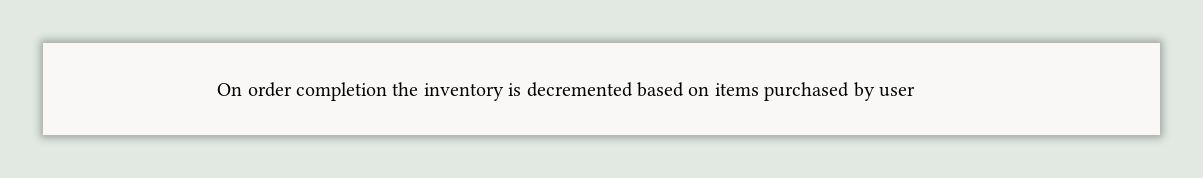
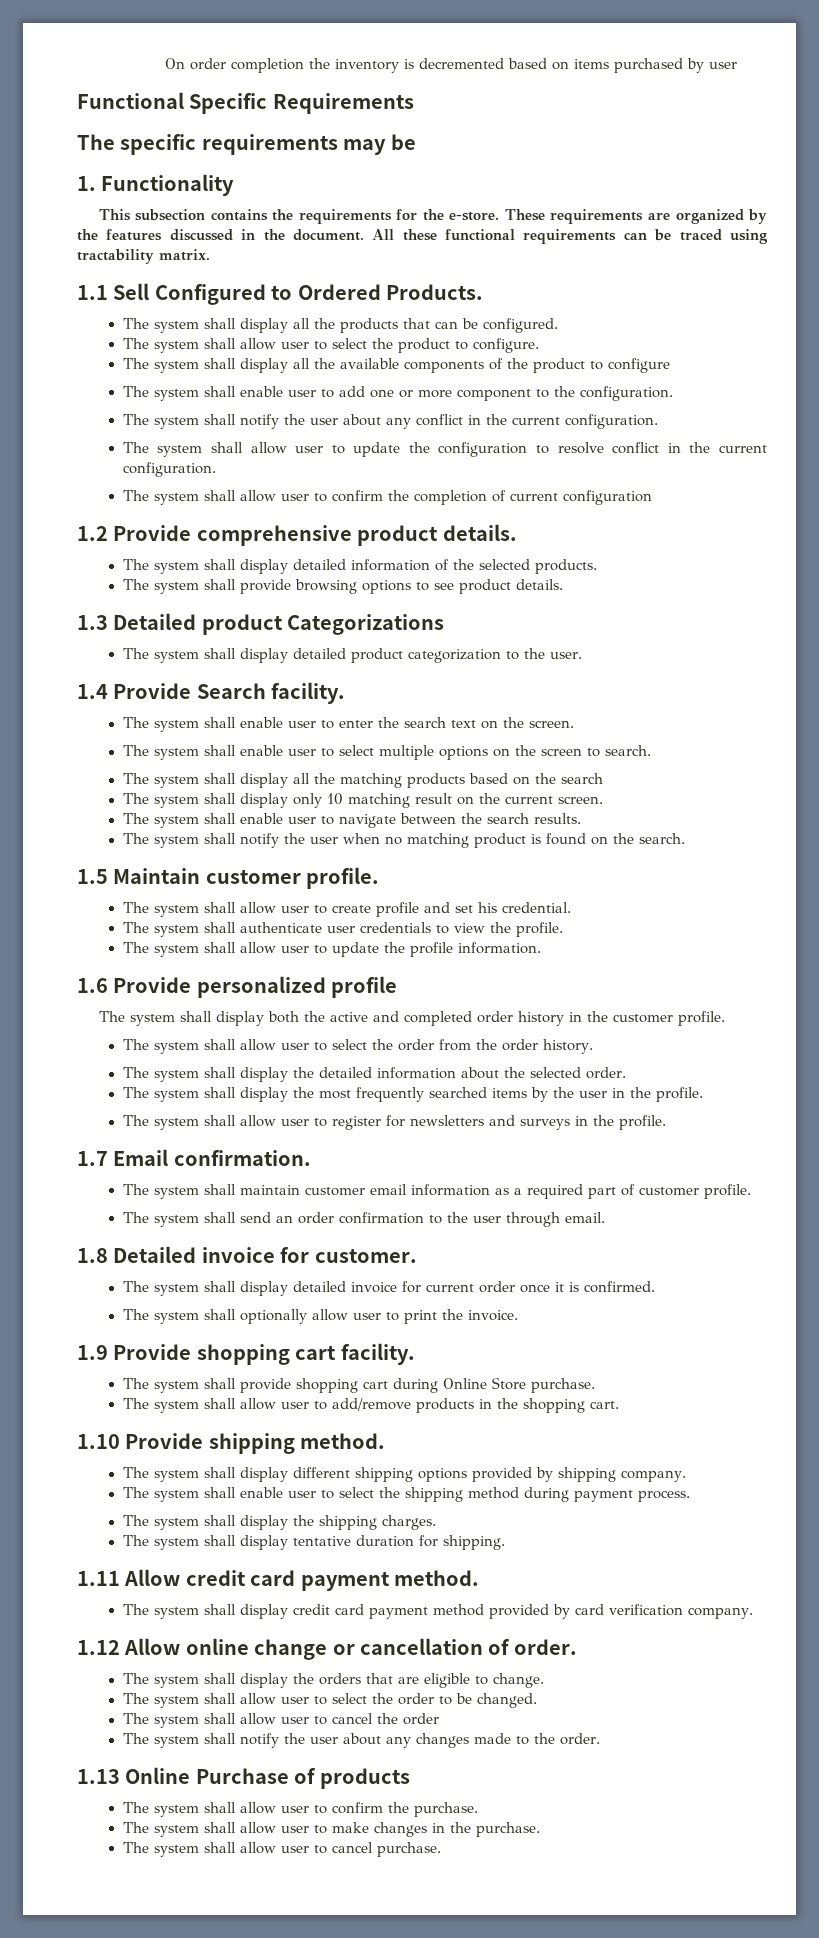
+ Functional Specific Requirements
+ The specific requirements may be
+ 1. Functionality
+ This subsection contains the requirements for the e-store. These requirements are organized by the features discussed in the document. All these functional requirements can be traced using tractability matrix.
+ 1.1 Sell Configured to Ordered Products.
+ The system shall display all the products that can be configured.
+ The system shall allow user to select the product to configure.
+ The system shall display all the available components of the product to configure
+ The system shall enable user to add one or more component to the configuration.
+ The system shall notify the user about any conflict in the current configuration.
+ The system shall allow user to update the configuration to resolve conflict in the current configuration.
+ The system shall allow user to confirm the completion of current configuration
+ 1.2 Provide comprehensive product details.
+ The system shall display detailed information of the selected products.
+ The system shall provide browsing options to see product details.
+ 1.3 Detailed product Categorizations
+ The system shall display detailed product categorization to the user.
+ 1.4 Provide Search facility.
+ The system shall enable user to enter the search text on the screen.
+ The system shall enable user to select multiple options on the screen to search.
+ The system shall display all the matching products based on the search
+ The system shall display only 10 matching result on the current screen.
+ The system shall enable user to navigate between the search results.
+ The system shall notify the user when no matching product is found on the search.
+ 1.5 Maintain customer profile.
+ The system shall allow user to create profile and set his credential.
+ The system shall authenticate user credentials to view the profile.
+ The system shall allow user to update the profile information.
+ 1.6 Provide personalized profile
+ The system shall display both the active and completed order history in the customer profile.
+ The system shall allow user to select the order from the order history.
+ The system shall display the detailed information about the selected order.
+ The system shall display the most frequently searched items by the user in the profile.
+ The system shall allow user to register for newsletters and surveys in the profile.
+ 1.7 Email confirmation.
+ The system shall maintain customer email information as a required part of customer profile.
+ The system shall send an order confirmation to the user through email.
+ 1.8 Detailed invoice for customer.
+ The system shall display detailed invoice for current order once it is confirmed.
+ The system shall optionally allow user to print the invoice.
+ 1.9 Provide shopping cart facility.
+ The system shall provide shopping cart during Online Store purchase.
+ The system shall allow user to add/remove products in the shopping cart.
+ 1.10 Provide shipping method.
+ The system shall display different shipping options provided by shipping company.
+ The system shall enable user to select the shipping method during payment process.
+ The system shall display the shipping charges.
+ The system shall display tentative duration for shipping.
+ 1.11 Allow credit card payment method.
+ The system shall display credit card payment method provided by card verification company.
+ 1.12 Allow online change or cancellation of order.
+ The system shall display the orders that are eligible to change.
+ The system shall allow user to select the order to be changed.
+ The system shall allow user to cancel the order
+ The system shall notify the user about any changes made to the order.
+ 1.13 Online Purchase of products
+ The system shall allow user to confirm the purchase.
+ The system shall allow user to make changes in the purchase.
+ The system shall allow user to cancel purchase.

